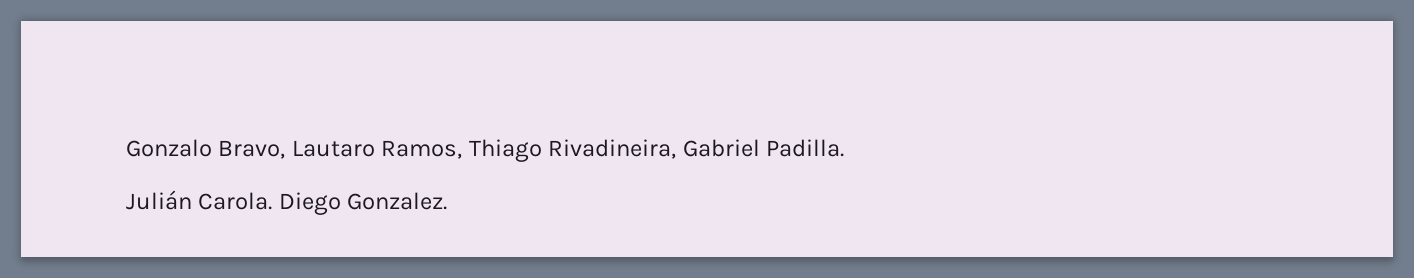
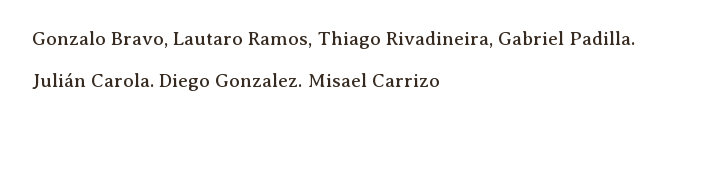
+ Misael Carrizo

